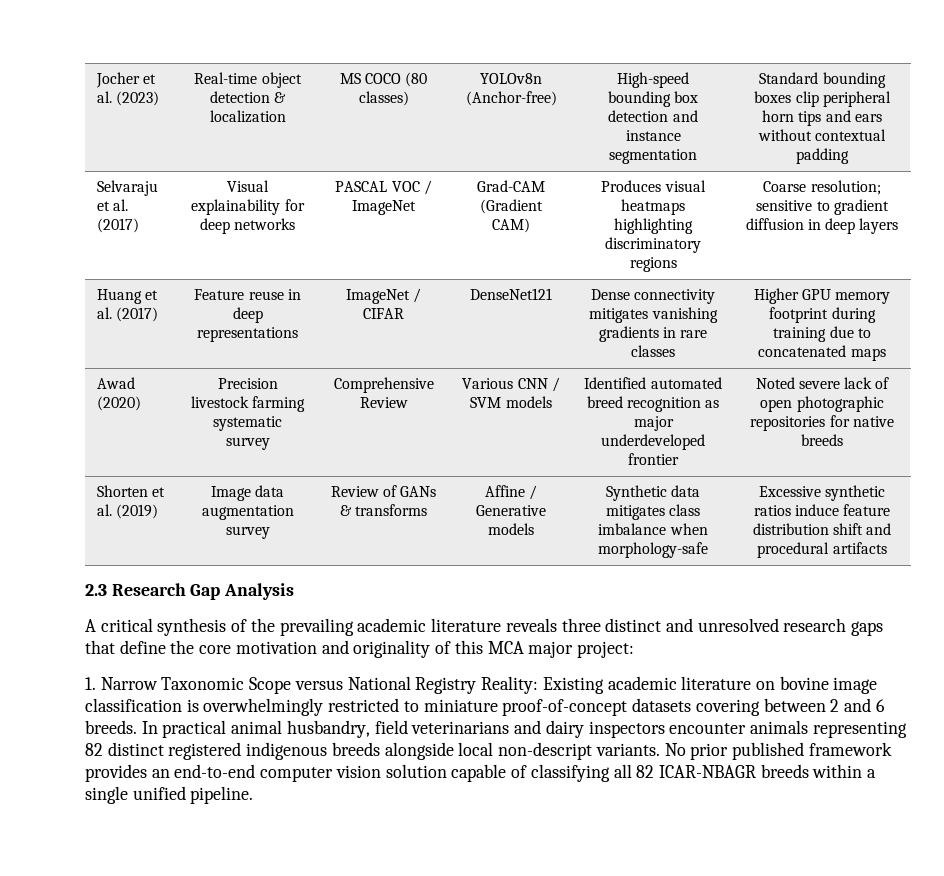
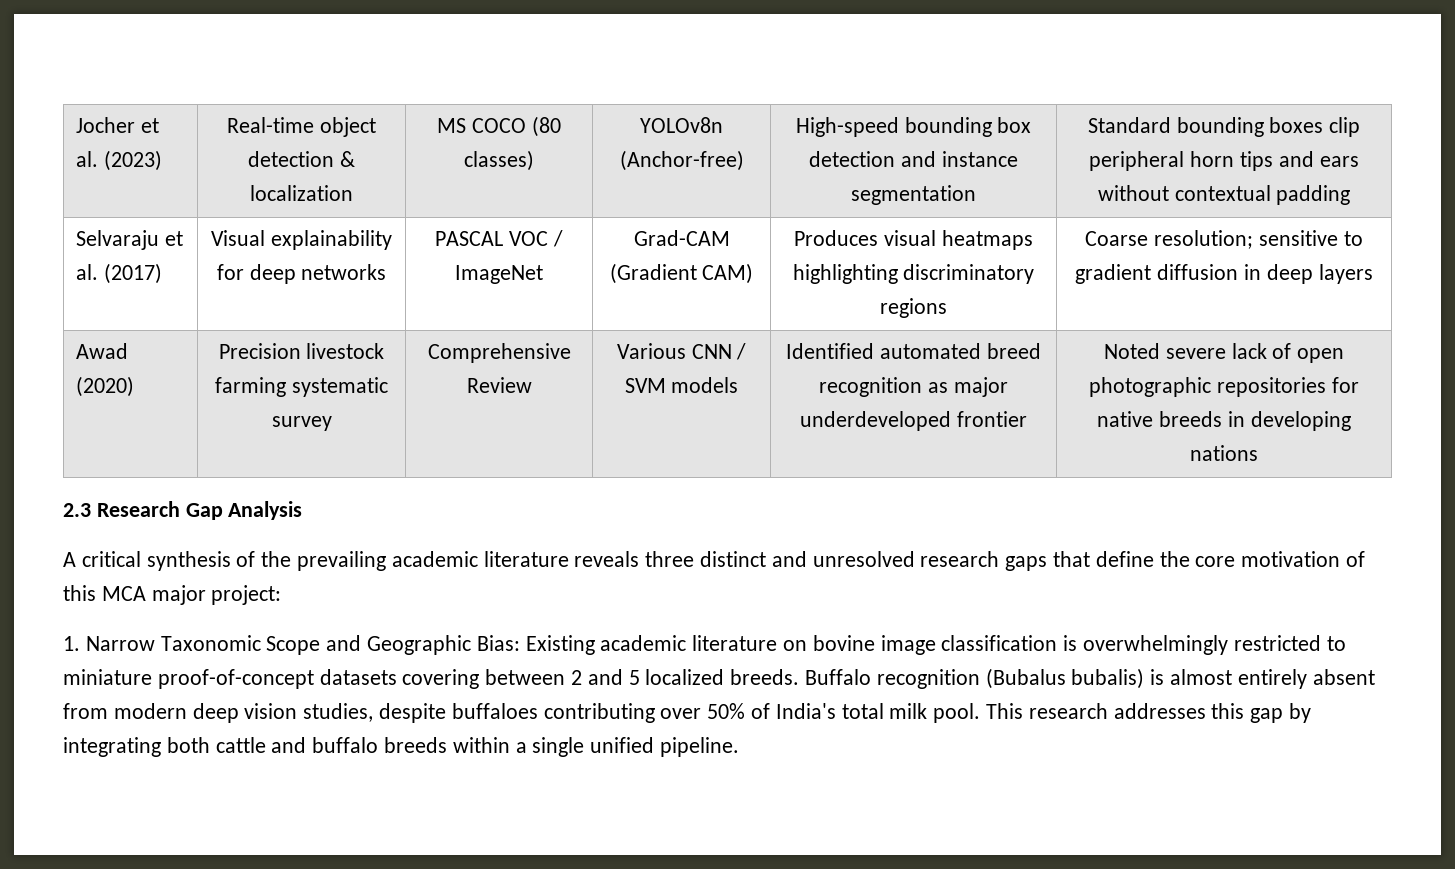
- Huang et al. (2017) | Feature reuse in deep representations | ImageNet / CIFAR | DenseNet121 | Dense connectivity mitigates vanishing gradients in rare classes | Higher GPU memory footprint during training due to concatenated maps
- Awad (2020) | Precision livestock farming systematic survey | Comprehensive Review | Various CNN / SVM models | Identified automated breed recognition as major underdeveloped frontier | Noted severe lack of open photographic repositories for native breeds
- Shorten et al. (2019) | Image data augmentation survey | Review of GANs & transforms | Affine / Generative models | Synthetic data mitigates class imbalance when morphology-safe | Excessive synthetic ratios induce feature distribution shift and procedural artifacts
+ Awad (2020) | Precision livestock farming systematic survey | Comprehensive Review | Various CNN / SVM models | Identified automated breed recognition as major underdeveloped frontier | Noted severe lack of open photographic repositories for native breeds in developing nations
- A critical synthesis of the prevailing academic literature reveals three distinct and unresolved research gaps that define the core motivation and originality of this MCA major project:
+ A critical synthesis of the prevailing academic literature reveals three distinct and unresolved research gaps that define the core motivation of this MCA major project:
- 1. Narrow Taxonomic Scope versus National Registry Reality: Existing academic literature on bovine image classification is overwhelmingly restricted to miniature proof-of-concept datasets covering between 2 and 6 breeds. In practical animal husbandry, field veterinarians and dairy inspectors encounter animals representing 82 distinct registered indigenous breeds alongside local non-descript variants. No prior published framework provides an end-to-end computer vision solution capable of classifying all 82 ICAR-NBAGR breeds within a single unified pipeline.
+ 1. Narrow Taxonomic Scope and Geographic Bias: Existing academic literature on bovine image classification is overwhelmingly restricted to miniature proof-of-concept datasets covering between 2 and 5 localized breeds. Buffalo recognition (Bubalus bubalis) is almost entirely absent from modern deep vision studies, despite buffaloes contributing over 50% of India's total milk pool. This research addresses this gap by integrating both cattle and buffalo breeds within a single unified pipeline.

